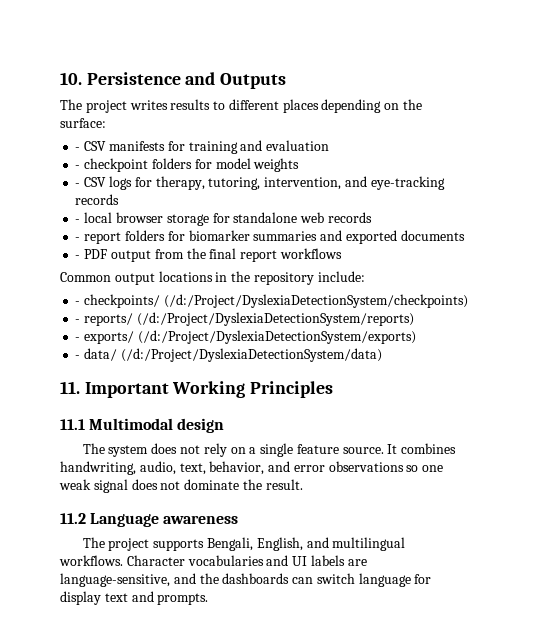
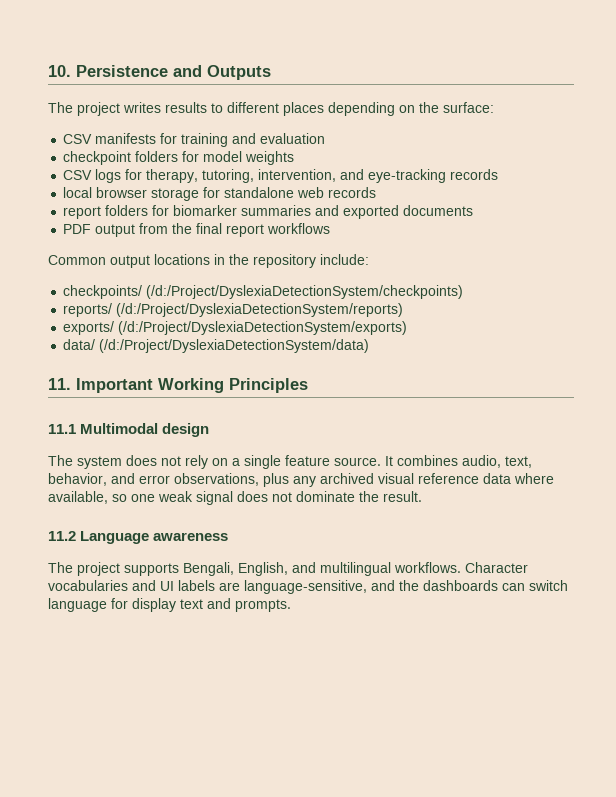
- - CSV manifests for training and evaluation
+ CSV manifests for training and evaluation
- - checkpoint folders for model weights
+ checkpoint folders for model weights
- - CSV logs for therapy, tutoring, intervention, and eye-tracking records
+ CSV logs for therapy, tutoring, intervention, and eye-tracking records
- - local browser storage for standalone web records
+ local browser storage for standalone web records
- - report folders for biomarker summaries and exported documents
+ report folders for biomarker summaries and exported documents
- - PDF output from the final report workflows
+ PDF output from the final report workflows
- - checkpoints/ (/d:/Project/DyslexiaDetectionSystem/checkpoints)
+ checkpoints/ (/d:/Project/DyslexiaDetectionSystem/checkpoints)
- - reports/ (/d:/Project/DyslexiaDetectionSystem/reports)
+ reports/ (/d:/Project/DyslexiaDetectionSystem/reports)
- - exports/ (/d:/Project/DyslexiaDetectionSystem/exports)
+ exports/ (/d:/Project/DyslexiaDetectionSystem/exports)
- - data/ (/d:/Project/DyslexiaDetectionSystem/data)
+ data/ (/d:/Project/DyslexiaDetectionSystem/data)
- It combines handwriting, audio, text, behavior, and error observations so one weak signal does not dominate the result.
+ It combines audio, text, behavior, and error observations, plus any archived visual reference data where available, so one weak signal does not dominate the result.

